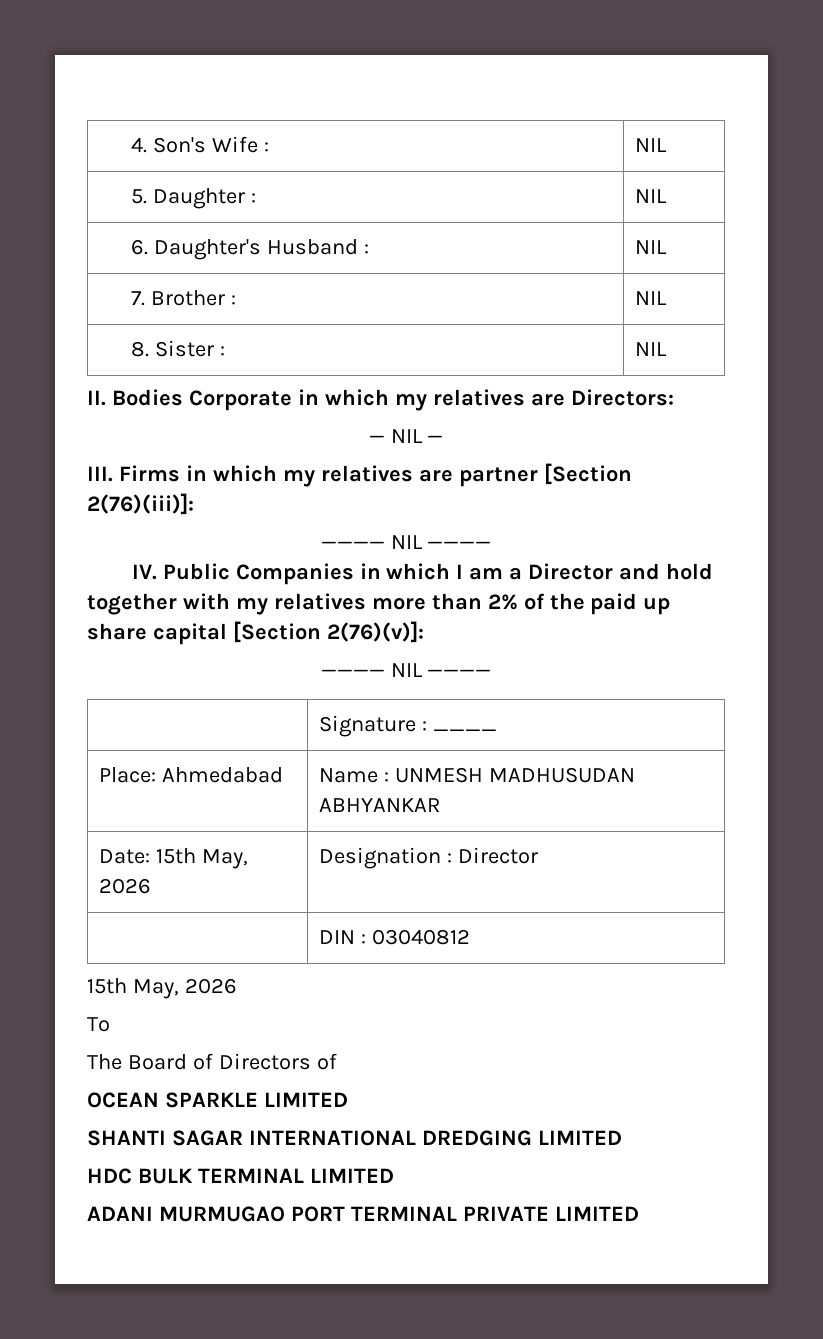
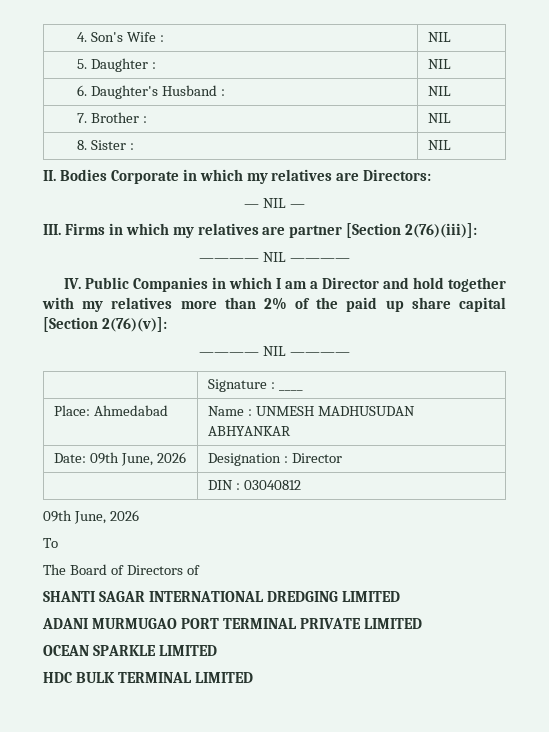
- Date: 15th May, 2026 | Designation : Director
+ Date: 09th June, 2026 | Designation : Director
  | DIN : 03040812
- 15th May, 2026
+ 09th June, 2026
- OCEAN SPARKLE LIMITED
- HDC BULK TERMINAL LIMITED
+ OCEAN SPARKLE LIMITED
+ HDC BULK TERMINAL LIMITED

